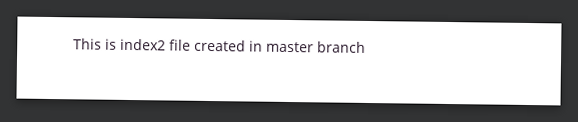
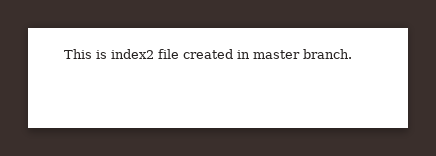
- This is index2 file created in master branch
+ This is index2 file created in master branch.

